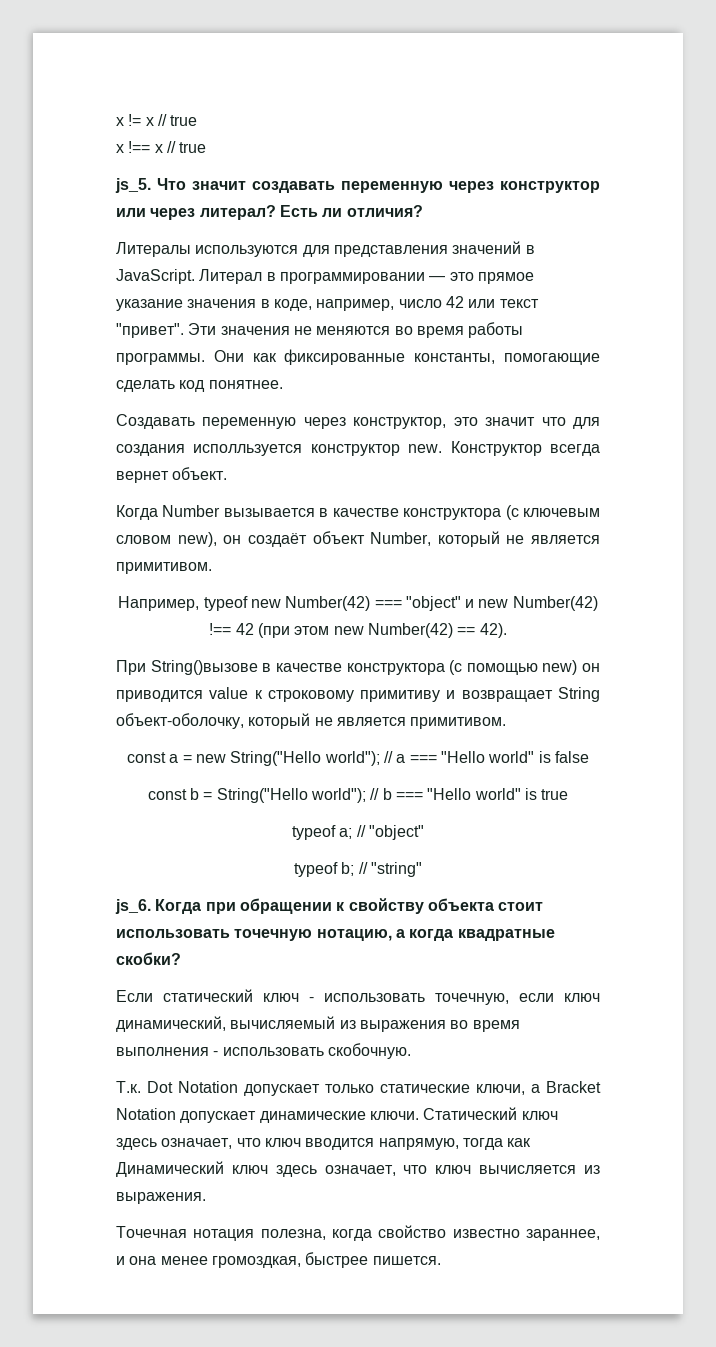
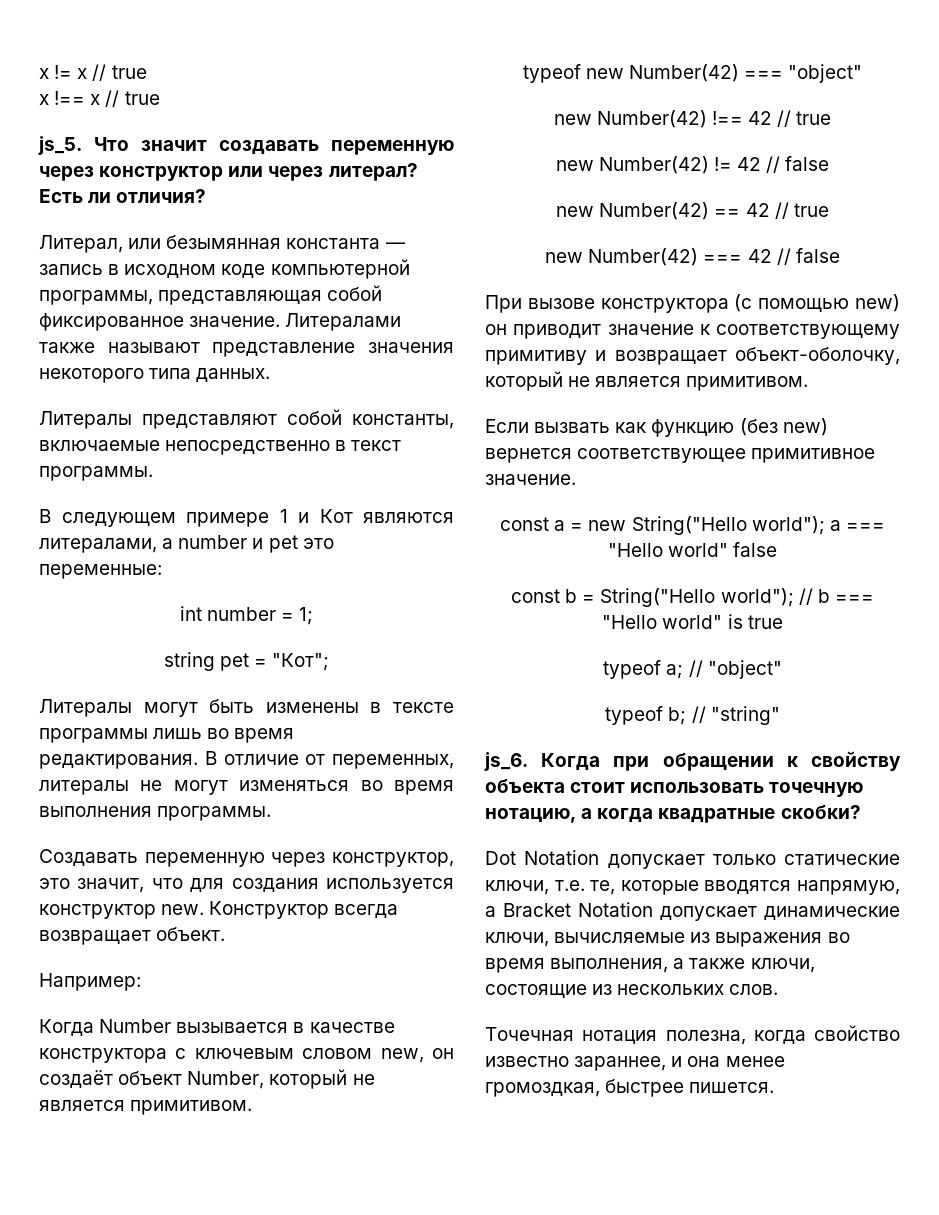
- Литералы используются для представления значений в JavaScript. Литерал в программировании — это прямое указание значения в коде, например, число 42 или текст "привет". Эти значения не меняются во время работы программы. Они как фиксированные константы, помогающие сделать код понятнее.
+ Литерал, или безымянная константа — запись в исходном коде компьютерной программы, представляющая собой фиксированное значение. Литералами также называют представление значения некоторого типа данных.
+ Литералы представляют собой константы, включаемые непосредственно в текст программы.
+ В следующем примере 1 и Кот являются литералами, а number и pet это переменные:
+ int number = 1;
+ string pet = "Кот";
+ Литералы могут быть изменены в тексте программы лишь во время редактирования. В отличие от переменных, литералы не могут изменяться во время выполнения программы.
- Создавать переменную через конструктор, это значит что для создания исполльзуется конструктор new.
+ Создавать переменную через конструктор, это значит, что для создания используется конструктор new.
- Конструктор всегда вернет объект.
+ Конструктор всегда возвращает объект.
+ Например:
- Когда Number вызывается в качестве конструктора (с ключевым словом new), он создаёт объект Number, который не является примитивом.
+ Когда Number вызывается в качестве конструктора с ключевым словом new, он создаёт объект Number, который не является примитивом.
- Например, typeof new Number(42) === "object" и new Number(42) !== 42 (при этом new Number(42) == 42).
- При String()вызове в качестве конструктора (с помощью new) он приводится value к строковому примитиву и возвращает String объект-оболочку, который не является примитивом.
+ typeof new Number(42) === "object"
+ new Number(42) !== 42 // true
+ new Number(42) != 42 // false
+ new Number(42) == 42 // true
+ new Number(42) === 42 // false
+ При вызове конструктора (с помощью new) он приводит значение к соответствующему примитиву и возвращает объект-оболочку, который не является примитивом.
+ Если вызвать как функцию (без new) вернется соответствующее примитивное значение.
- const a = new String("Hello world"); // a === "Hello world" is false
+ const a = new String("Hello world"); a === "Hello world" false
- Если статический ключ - использовать точечную, если ключ динамический, вычисляемый из выражения во время выполнения - использовать скобочную.
- Т.к. Dot Notation допускает только статические ключи, а Bracket Notation допускает динамические ключи. Статический ключ здесь означает, что ключ вводится напрямую, тогда как Динамический ключ здесь означает, что ключ вычисляется из выражения.
+ Dot Notation допускает только статические ключи, т.е. те, которые вводятся напрямую, а Bracket Notation допускает динамические ключи, вычисляемые из выражения во время выполнения, а также ключи, состоящие из нескольких слов.

